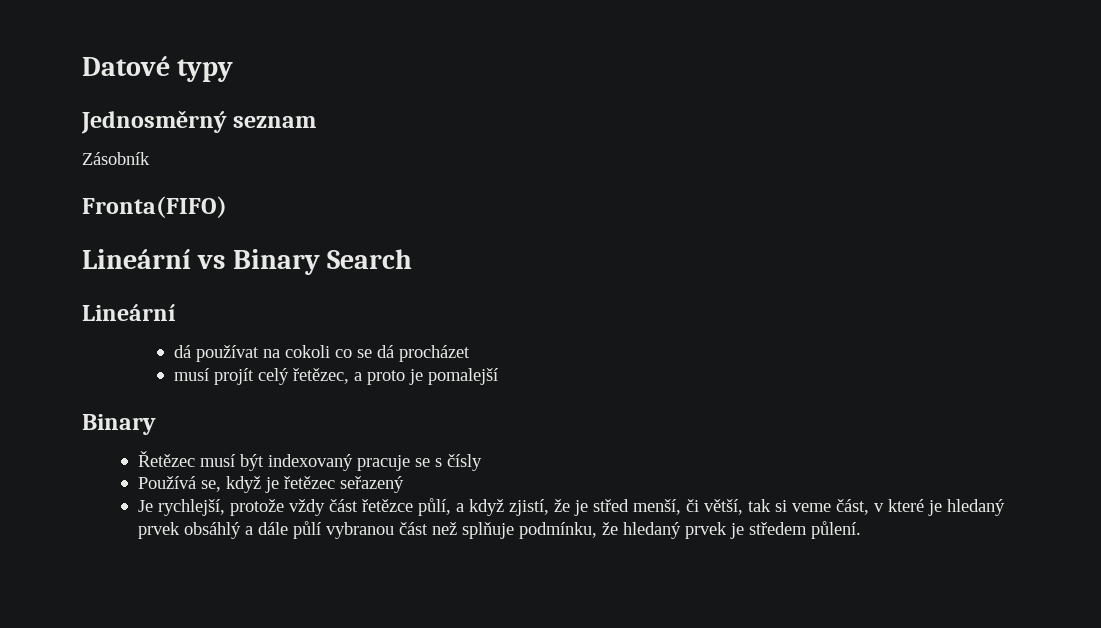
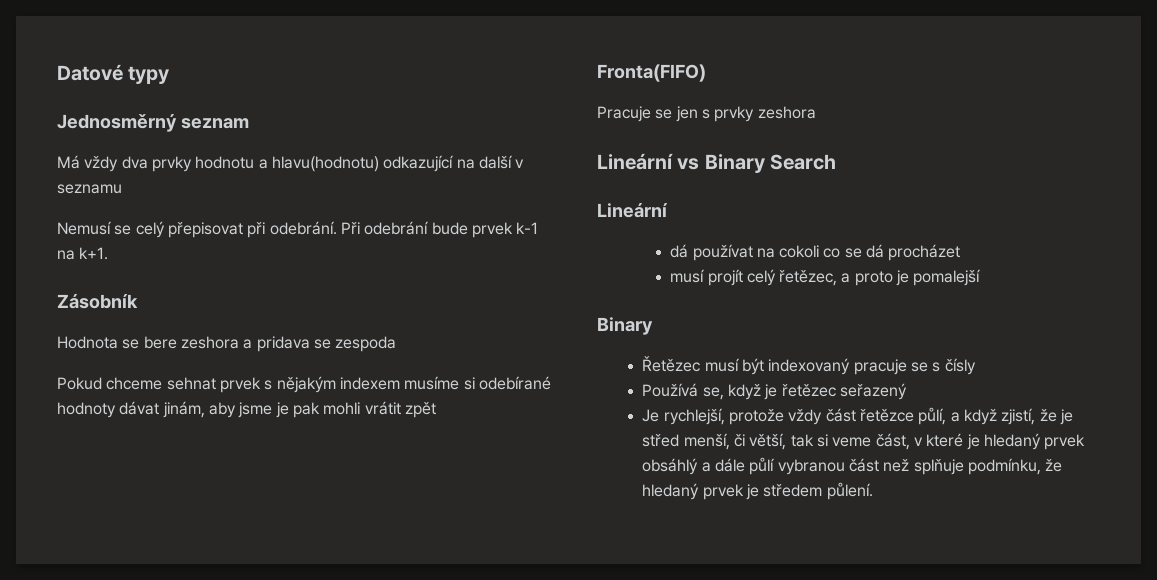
+ Má vždy dva prvky hodnotu a hlavu(hodnotu) odkazující na další v seznamu
+ Nemusí se celý přepisovat při odebrání. Při odebrání bude prvek k-1 na k+1.
  Zásobník
+ Hodnota se bere zeshora a pridava se zespoda
+ Pokud chceme sehnat prvek s nějakým indexem musíme si odebírané hodnoty dávat jinám, aby jsme je pak mohli vrátit zpět
  Fronta(FIFO)
+ Pracuje se jen s prvky zeshora

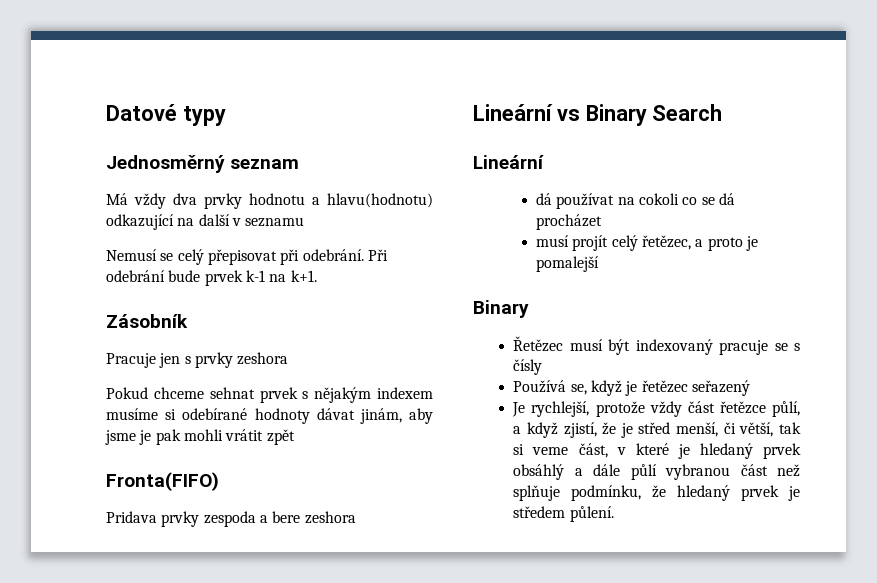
- Hodnota se bere zeshora a pridava se zespoda
+ Pracuje jen s prvky zeshora
- Pracuje se jen s prvky zeshora
+ Pridava prvky zespoda a bere zeshora

